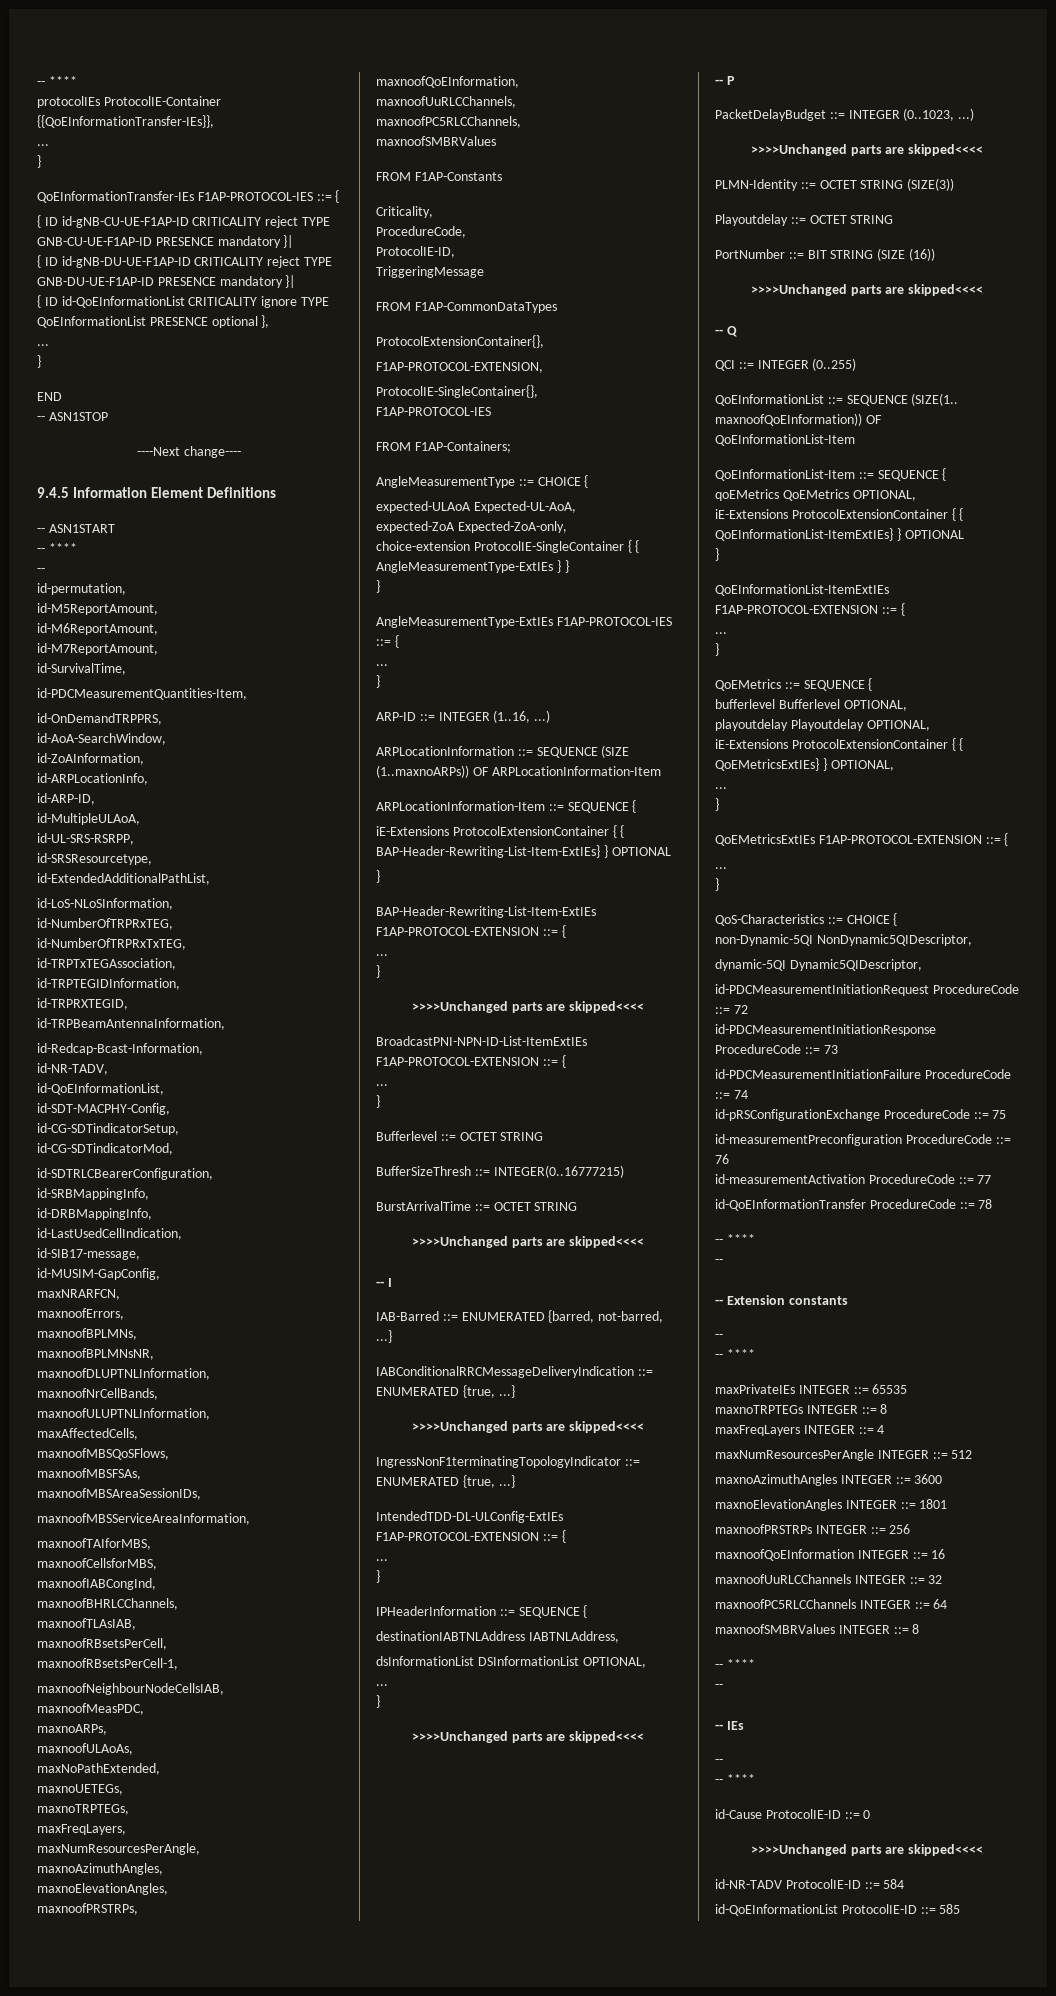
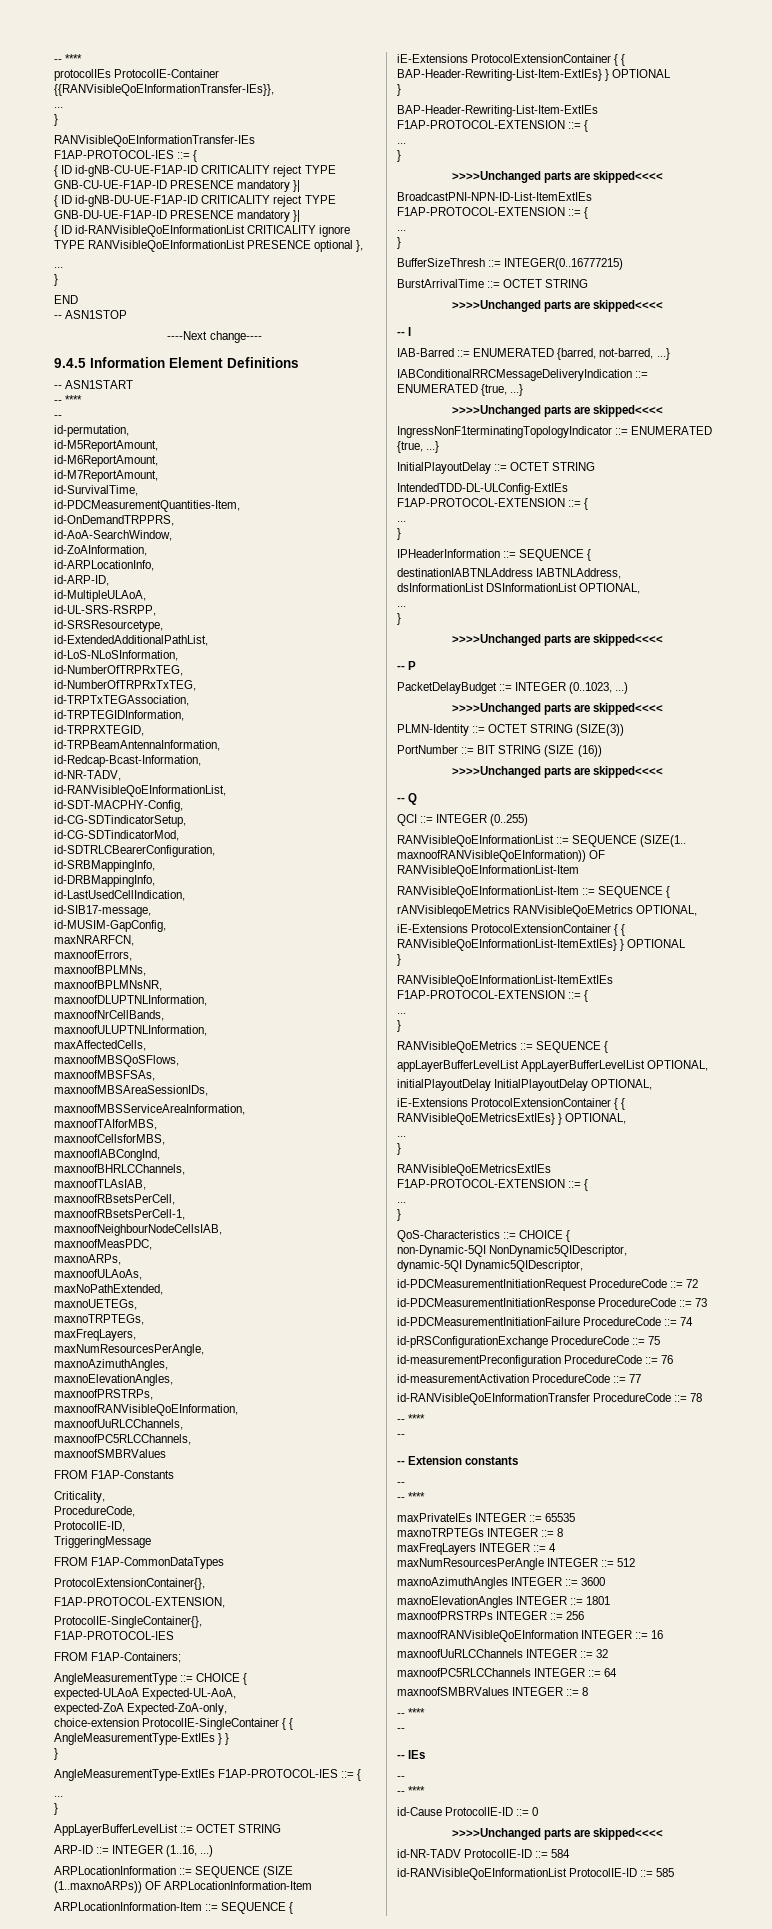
- protocolIEs ProtocolIE-Container {{QoEInformationTransfer-IEs}},
+ protocolIEs ProtocolIE-Container {{RANVisibleQoEInformationTransfer-IEs}},
  ...
  }
- QoEInformationTransfer-IEs F1AP-PROTOCOL-IES ::= {
+ RANVisibleQoEInformationTransfer-IEs F1AP-PROTOCOL-IES ::= {
- { ID id-QoEInformationList CRITICALITY ignore TYPE QoEInformationList PRESENCE optional },
+ { ID id-RANVisibleQoEInformationList CRITICALITY ignore TYPE RANVisibleQoEInformationList PRESENCE optional },
- id-QoEInformationList,
+ id-RANVisibleQoEInformationList,
- maxnoofQoEInformation,
+ maxnoofRANVisibleQoEInformation,
+ AppLayerBufferLevelList ::= OCTET STRING
- Bufferlevel ::= OCTET STRING
+ InitialPlayoutDelay ::= OCTET STRING
- Playoutdelay ::= OCTET STRING
- QoEInformationList ::= SEQUENCE (SIZE(1.. maxnoofQoEInformation)) OF QoEInformationList-Item
- QoEInformationList-Item ::= SEQUENCE {
- qoEMetrics QoEMetrics OPTIONAL,
- iE-Extensions ProtocolExtensionContainer { { QoEInformationList-ItemExtIEs} } OPTIONAL
+ RANVisibleQoEInformationList ::= SEQUENCE (SIZE(1.. maxnoofRANVisibleQoEInformation)) OF RANVisibleQoEInformationList-Item
+ RANVisibleQoEInformationList-Item ::= SEQUENCE {
+ rANVisibleqoEMetrics RANVisibleQoEMetrics OPTIONAL,
+ iE-Extensions ProtocolExtensionContainer { { RANVisibleQoEInformationList-ItemExtIEs} } OPTIONAL
  }
- QoEInformationList-ItemExtIEs F1AP-PROTOCOL-EXTENSION ::= {
+ RANVisibleQoEInformationList-ItemExtIEs F1AP-PROTOCOL-EXTENSION ::= {
  ...
  }
- QoEMetrics ::= SEQUENCE {
- bufferlevel Bufferlevel OPTIONAL,
- playoutdelay Playoutdelay OPTIONAL,
- iE-Extensions ProtocolExtensionContainer { { QoEMetricsExtIEs} } OPTIONAL,
+ RANVisibleQoEMetrics ::= SEQUENCE {
+ appLayerBufferLevelList AppLayerBufferLevelList OPTIONAL,
+ initialPlayoutDelay InitialPlayoutDelay OPTIONAL,
+ iE-Extensions ProtocolExtensionContainer { { RANVisibleQoEMetricsExtIEs} } OPTIONAL,
- QoEMetricsExtIEs F1AP-PROTOCOL-EXTENSION ::= {
+ RANVisibleQoEMetricsExtIEs F1AP-PROTOCOL-EXTENSION ::= {
- id-QoEInformationTransfer ProcedureCode ::= 78
+ id-RANVisibleQoEInformationTransfer ProcedureCode ::= 78
- maxnoofQoEInformation INTEGER ::= 16
+ maxnoofRANVisibleQoEInformation INTEGER ::= 16
- id-QoEInformationList ProtocolIE-ID ::= 585
+ id-RANVisibleQoEInformationList ProtocolIE-ID ::= 585

